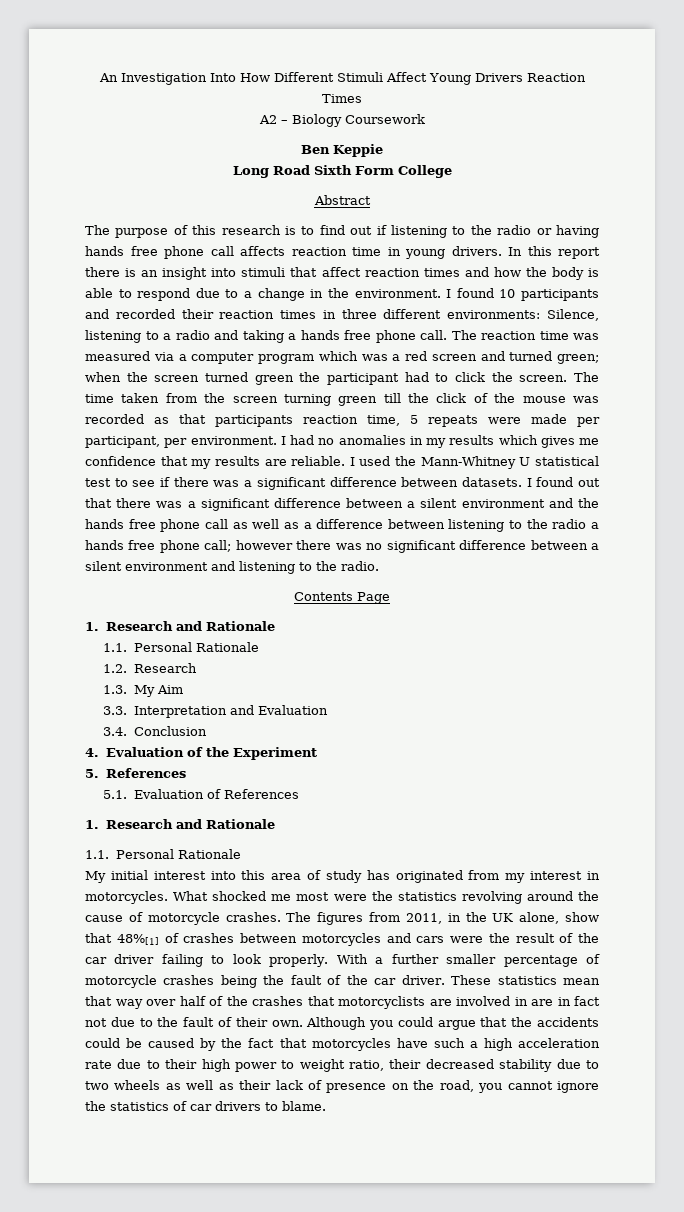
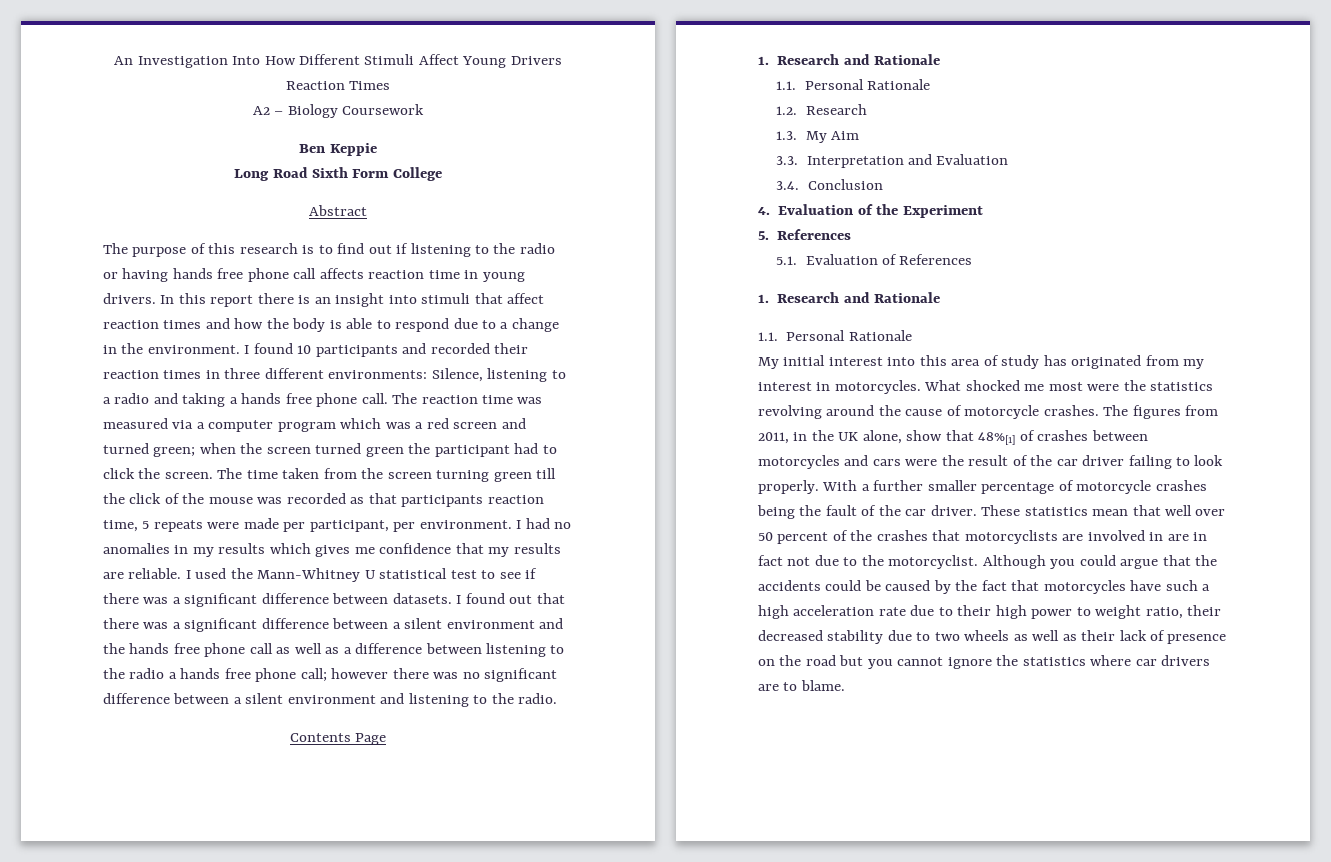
- These statistics mean that way over half of the crashes that motorcyclists are involved in are in fact not due to the fault of their own.
+ These statistics mean that well over 50 percent of the crashes that motorcyclists are involved in are in fact not due to the motorcyclist.
- Although you could argue that the accidents could be caused by the fact that motorcycles have such a high acceleration rate due to their high power to weight ratio, their decreased stability due to two wheels as well as their lack of presence on the road, you cannot ignore the statistics of car drivers to blame.
+ Although you could argue that the accidents could be caused by the fact that motorcycles have such a high acceleration rate due to their high power to weight ratio, their decreased stability due to two wheels as well as their lack of presence on the road but you cannot ignore the statistics where car drivers are to blame.

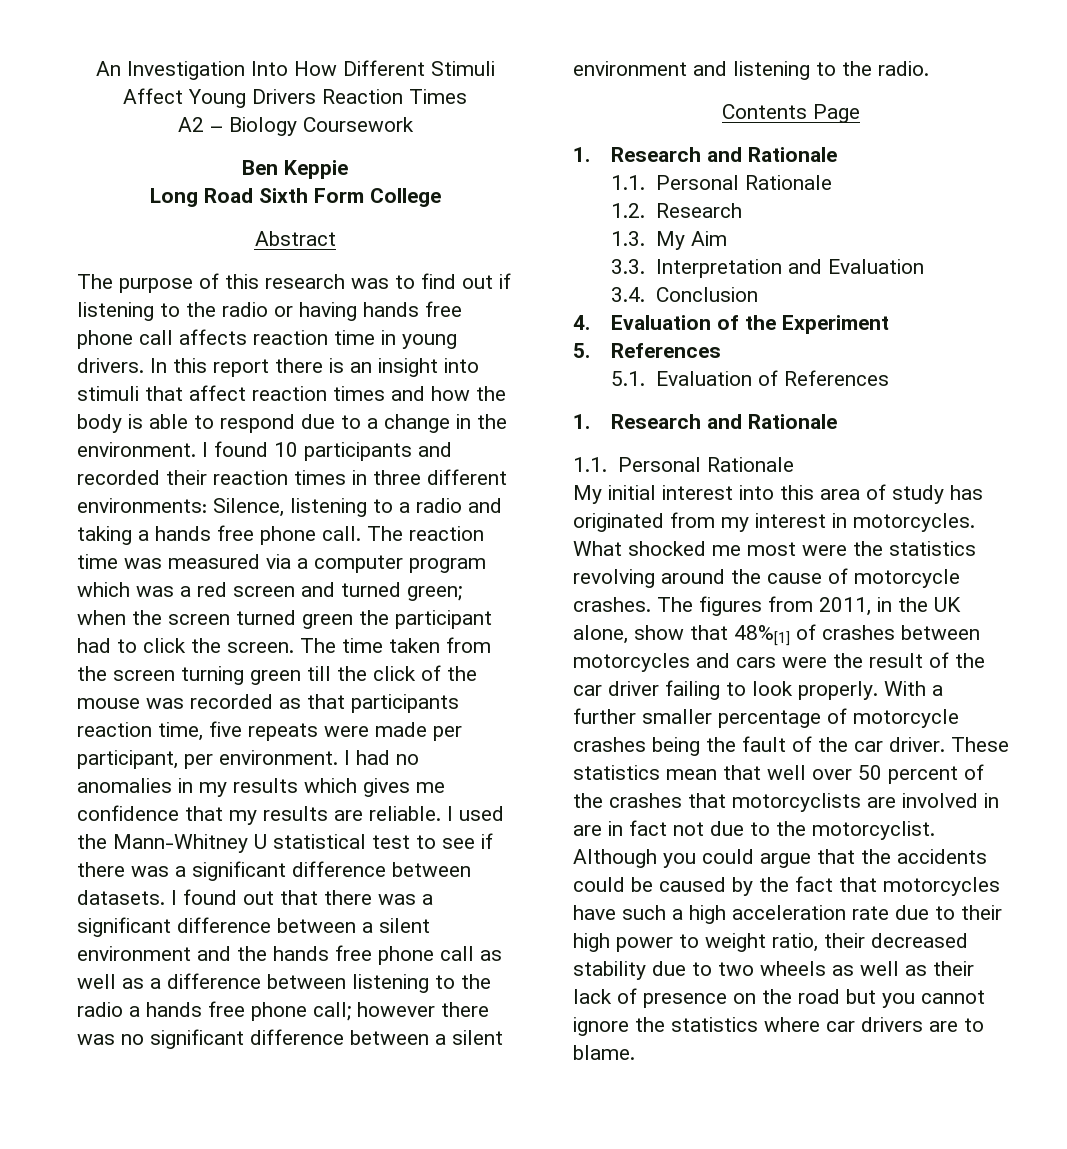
- The purpose of this research is to find out if listening to the radio or having hands free phone call affects reaction time in young drivers.
+ The purpose of this research was to find out if listening to the radio or having hands free phone call affects reaction time in young drivers.
- The time taken from the screen turning green till the click of the mouse was recorded as that participants reaction time, 5 repeats were made per participant, per environment.
+ The time taken from the screen turning green till the click of the mouse was recorded as that participants reaction time, five repeats were made per participant, per environment.

